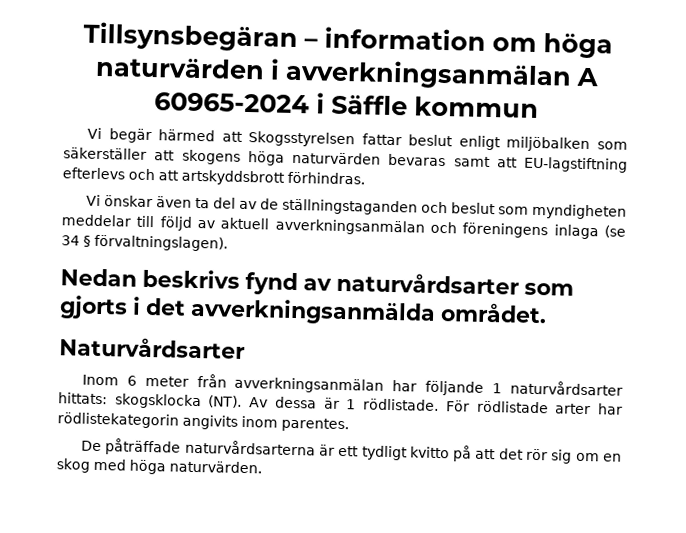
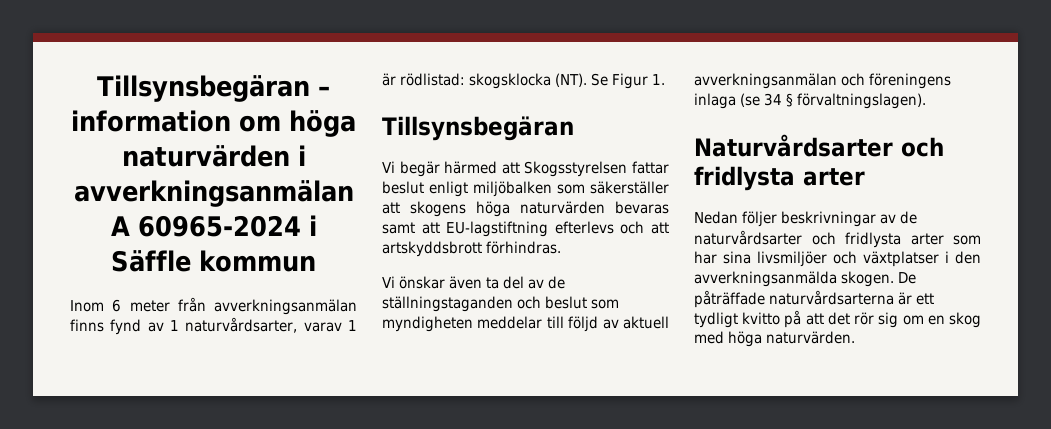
+ Inom 6 meter från avverkningsanmälan finns fynd av 1 naturvårdsarter, varav 1 är rödlistad: skogsklocka (NT). Se Figur 1.
+ Tillsynsbegäran
- Nedan beskrivs fynd av naturvårdsarter som gjorts i det avverkningsanmälda området.
- Naturvårdsarter
- Inom 6 meter från avverkningsanmälan har följande 1 naturvårdsarter hittats: skogsklocka (NT). Av dessa är 1 rödlistade. För rödlistade arter har rödlistekategorin angivits inom parentes.
- De påträffade naturvårdsarterna är ett tydligt kvitto på att det rör sig om en skog med höga naturvärden.
+ Naturvårdsarter och fridlysta arter
+ Nedan följer beskrivningar av de naturvårdsarter och fridlysta arter som har sina livsmiljöer och växtplatser i den avverkningsanmälda skogen. De påträffade naturvårdsarterna är ett tydligt kvitto på att det rör sig om en skog med höga naturvärden.

